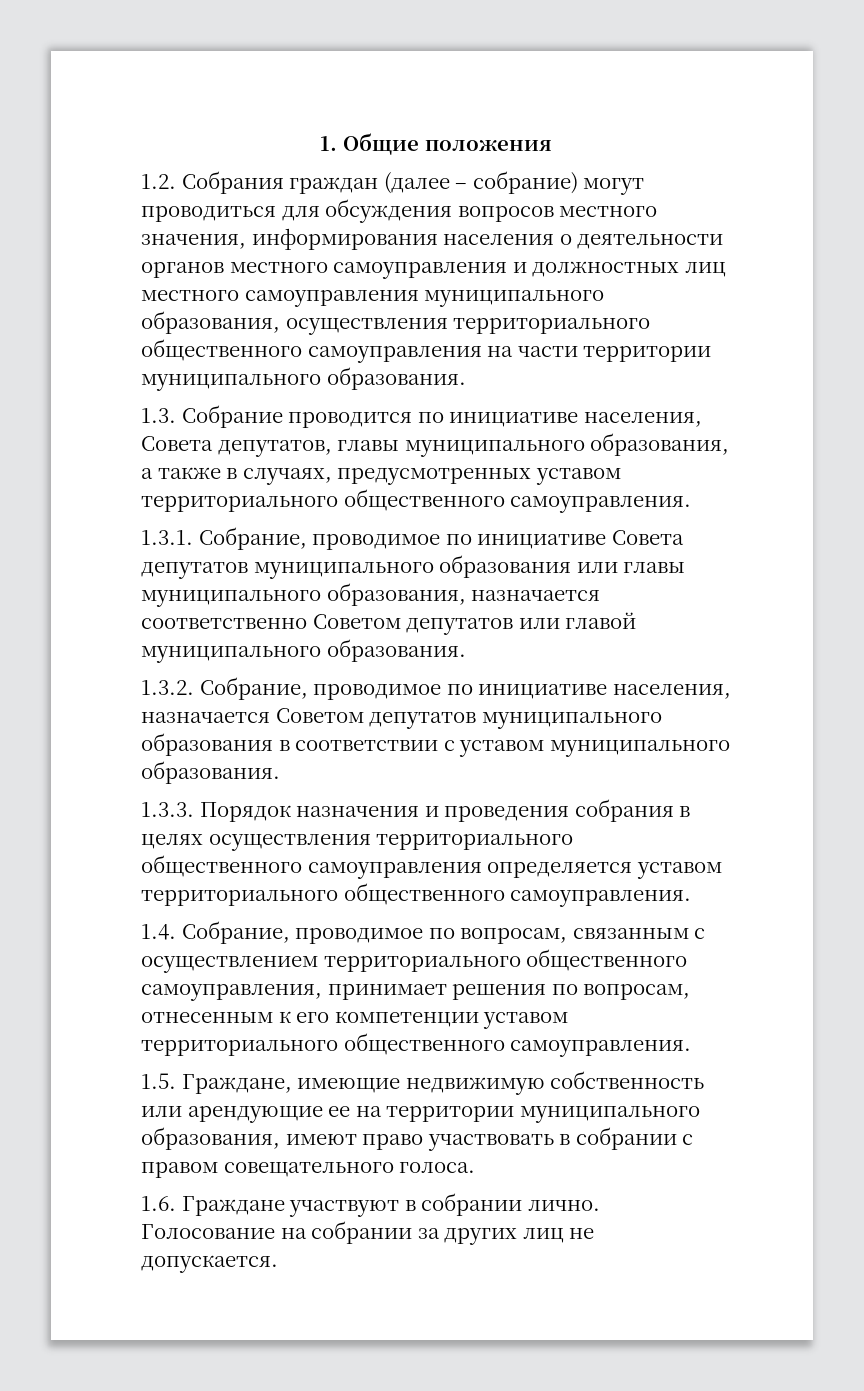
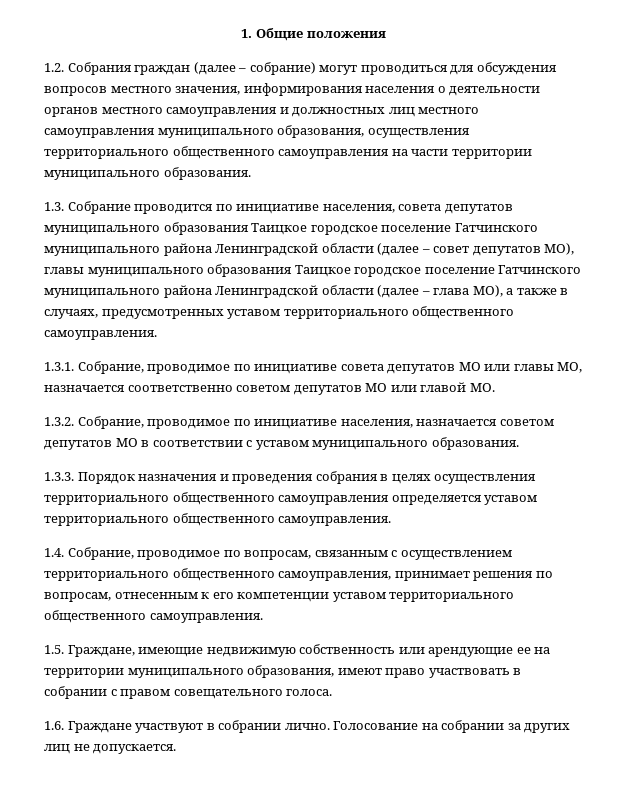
- 1.3. Собрание проводится по инициативе населения, Совета депутатов, главы муниципального образования, а также в случаях, предусмотренных уставом территориального общественного самоуправления.
+ 1.3. Собрание проводится по инициативе населения, совета депутатов муниципального образования Таицкое городское поселение Гатчинского муниципального района Ленинградской области (далее – совет депутатов МО), главы муниципального образования Таицкое городское поселение Гатчинского муниципального района Ленинградской области (далее – глава МО), а также в случаях, предусмотренных уставом территориального общественного самоуправления.
- 1.3.1. Собрание, проводимое по инициативе Совета депутатов муниципального образования или главы муниципального образования, назначается соответственно Советом депутатов или главой муниципального образования.
+ 1.3.1. Собрание, проводимое по инициативе совета депутатов МО или главы МО, назначается соответственно советом депутатов МО или главой МО.
- 1.3.2. Собрание, проводимое по инициативе населения, назначается Советом депутатов муниципального образования в соответствии с уставом муниципального образования.
+ 1.3.2. Собрание, проводимое по инициативе населения, назначается советом депутатов МО в соответствии с уставом муниципального образования.

